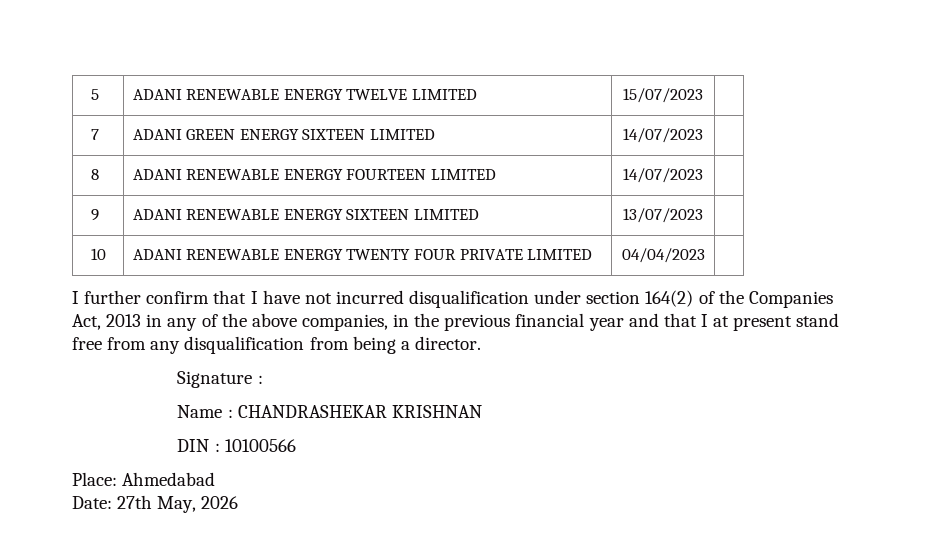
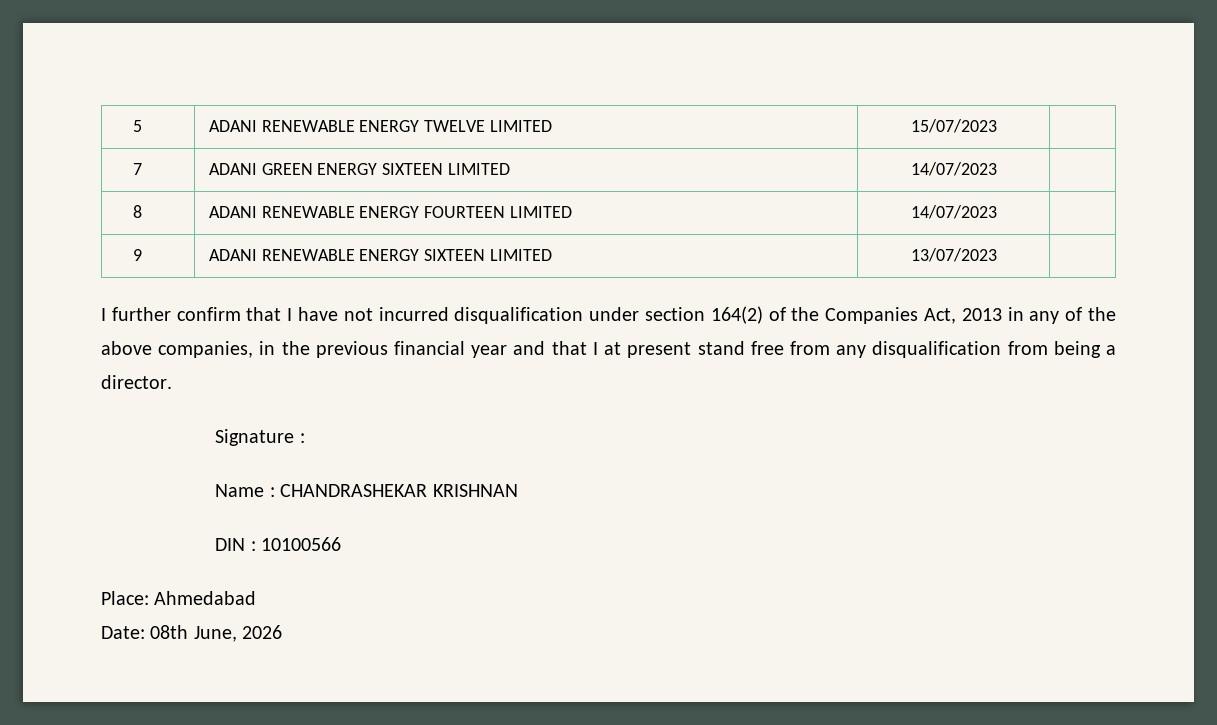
- 10 | ADANI RENEWABLE ENERGY TWENTY FOUR PRIVATE LIMITED | 04/04/2023 |
- Date: 27th May, 2026
+ Date: 08th June, 2026

